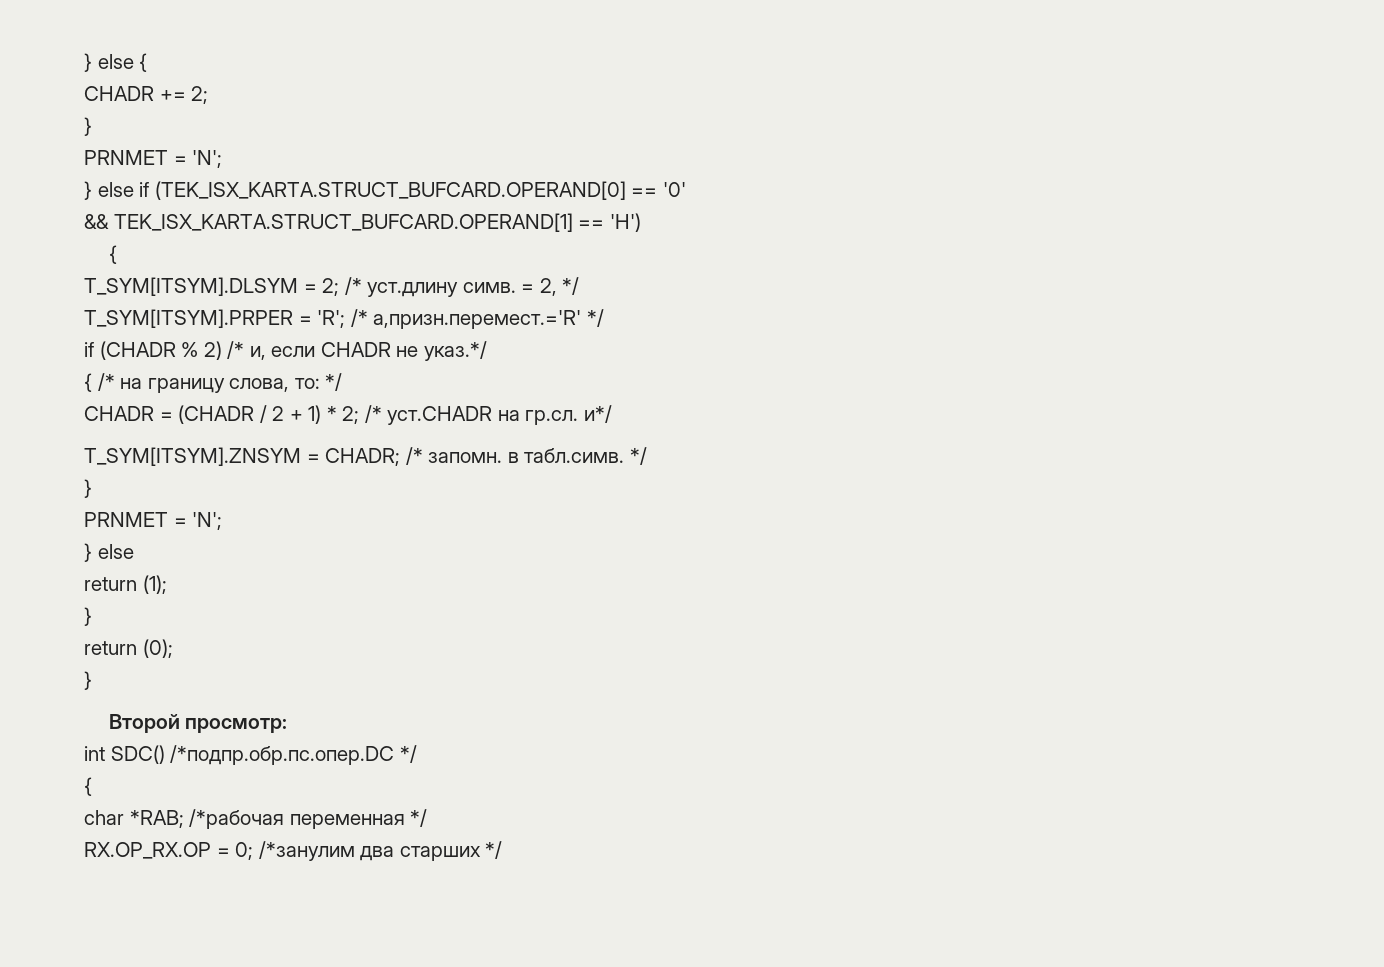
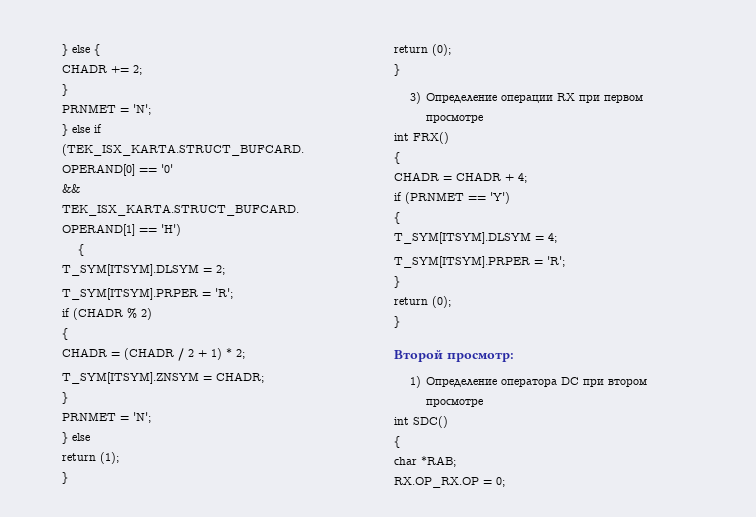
- T_SYM[ITSYM].DLSYM = 2; /* уст.длину симв. = 2, */
- T_SYM[ITSYM].PRPER = 'R'; /* а,призн.перемест.='R' */
+ T_SYM[ITSYM].DLSYM = 2;
+ T_SYM[ITSYM].PRPER = 'R';
- if (CHADR % 2) /* и, если CHADR не указ.*/
- { /* на границу слова, то: */
+ if (CHADR % 2)
+ {
- CHADR = (CHADR / 2 + 1) * 2; /* уст.CHADR на гр.сл. и*/
- T_SYM[ITSYM].ZNSYM = CHADR; /* запомн. в табл.симв. */
+ CHADR = (CHADR / 2 + 1) * 2;
+ T_SYM[ITSYM].ZNSYM = CHADR;
+ 3) Определение операции RX при первом просмотре
+ int FRX()
+ {
+ CHADR = CHADR + 4;
+ if (PRNMET == 'Y')
+ {
+ T_SYM[ITSYM].DLSYM = 4;
+ T_SYM[ITSYM].PRPER = 'R';
+ }
+ return (0);
+ }
  Второй просмотр:
+ 1) Определение оператора DC при втором просмотре
- int SDC() /*подпр.обр.пс.опер.DC */
+ int SDC()
- char *RAB; /*рабочая переменная */
+ char *RAB;
- RX.OP_RX.OP = 0; /*занулим два старших */
+ RX.OP_RX.OP = 0;

